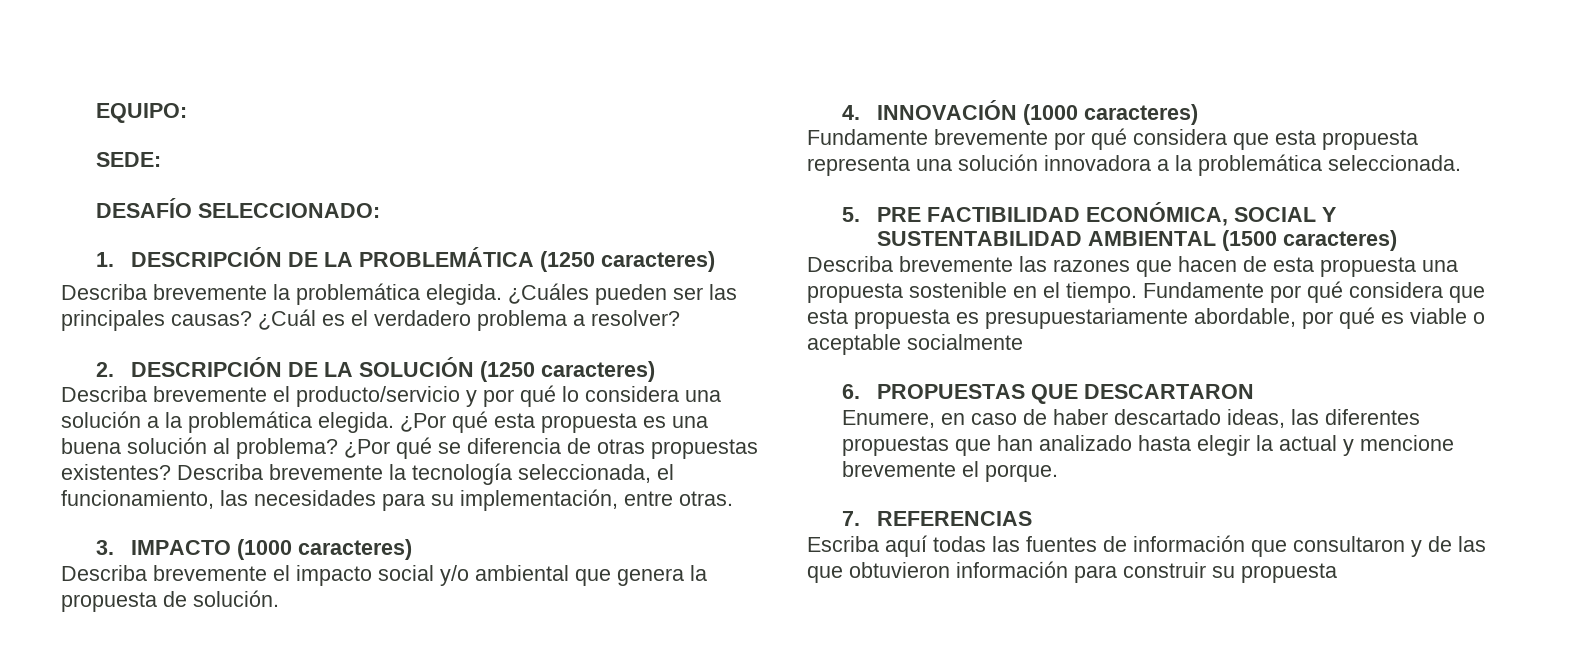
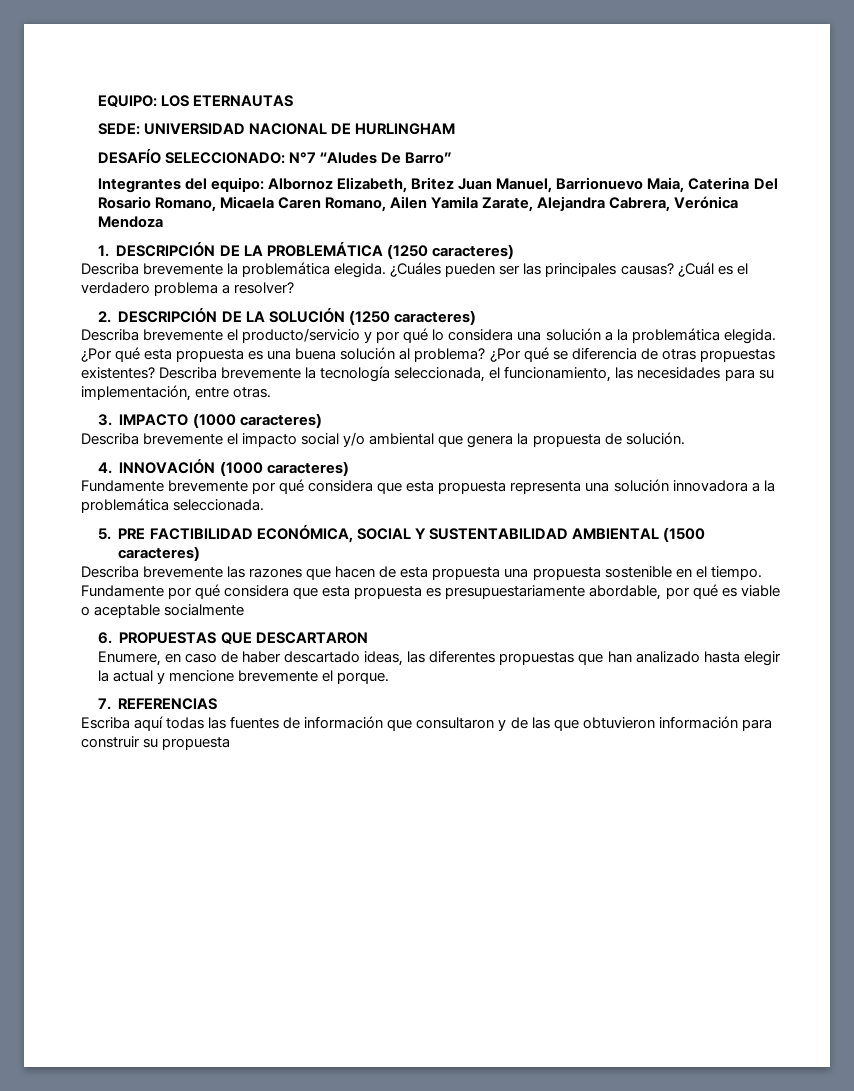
- EQUIPO:
+ EQUIPO: LOS ETERNAUTAS
- SEDE:
- DESAFÍO SELECCIONADO:
+ SEDE: UNIVERSIDAD NACIONAL DE HURLINGHAM
+ DESAFÍO SELECCIONADO: N°7 “Aludes De Barro”
+ Integrantes del equipo: Albornoz Elizabeth, Britez Juan Manuel, Barrionuevo Maia, Caterina Del Rosario Romano, Micaela Caren Romano, Ailen Yamila Zarate, Alejandra Cabrera, Verónica Mendoza

